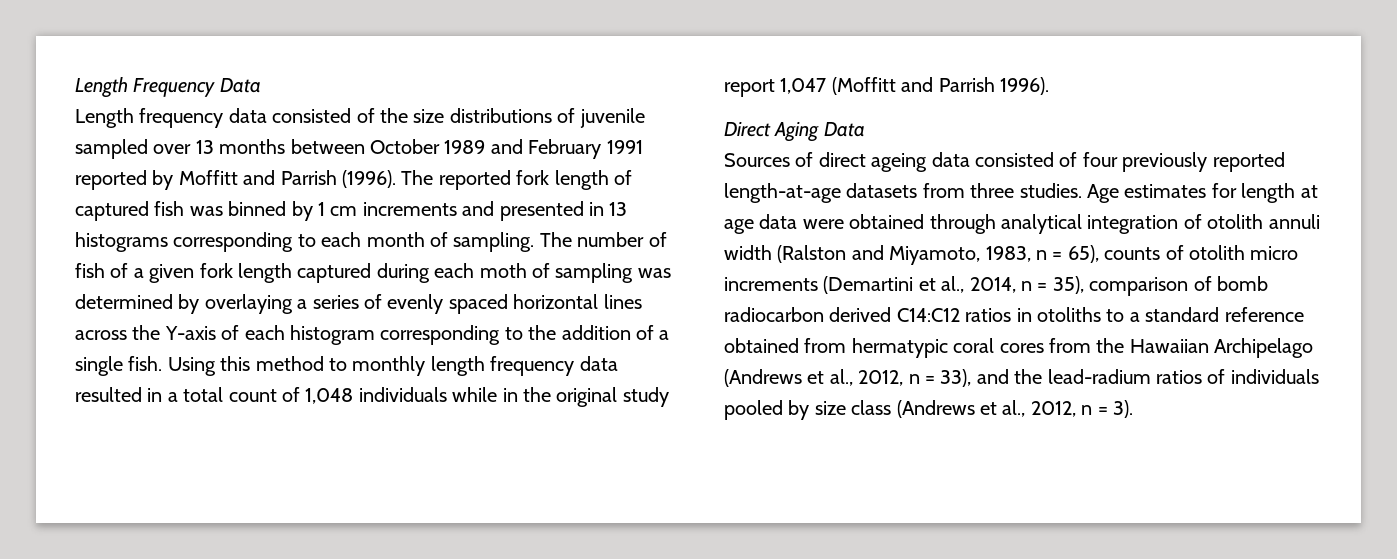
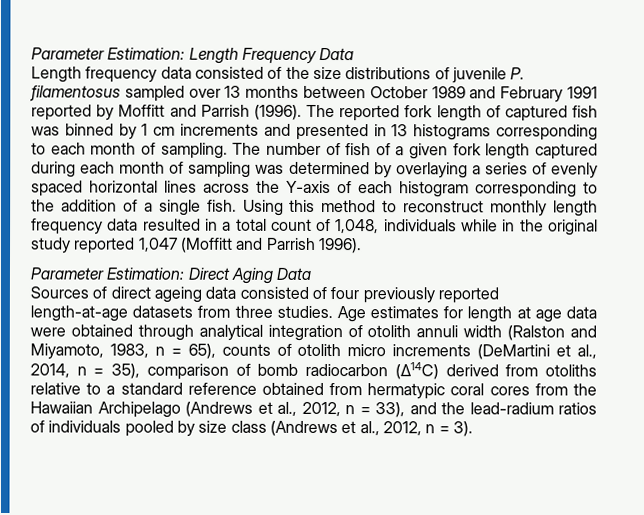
- Length Frequency Data
+ Parameter Estimation: Length Frequency Data
- Length frequency data consisted of the size distributions of juvenile sampled over 13 months between October 1989 and February 1991 reported by Moffitt and Parrish (1996).
+ Length frequency data consisted of the size distributions of juvenile P. filamentosus sampled over 13 months between October 1989 and February 1991 reported by Moffitt and Parrish (1996).
- The number of fish of a given fork length captured during each moth of sampling was determined by overlaying a series of evenly spaced horizontal lines across the Y-axis of each histogram corresponding to the addition of a single fish.
+ The number of fish of a given fork length captured during each month of sampling was determined by overlaying a series of evenly spaced horizontal lines across the Y-axis of each histogram corresponding to the addition of a single fish.
- Using this method to monthly length frequency data resulted in a total count of 1,048 individuals while in the original study report 1,047 (Moffitt and Parrish 1996).
+ Using this method to reconstruct monthly length frequency data resulted in a total count of 1,048, individuals while in the original study reported 1,047 (Moffitt and Parrish 1996).
- Direct Aging Data
+ Parameter Estimation: Direct Aging Data
- Age estimates for length at age data were obtained through analytical integration of otolith annuli width (Ralston and Miyamoto, 1983, n = 65), counts of otolith micro increments (Demartini et al., 2014, n = 35), comparison of bomb radiocarbon derived C14:C12 ratios in otoliths to a standard reference obtained from hermatypic coral cores from the Hawaiian Archipelago (Andrews et al., 2012, n = 33), and the lead-radium ratios of individuals pooled by size class (Andrews et al., 2012, n = 3).
+ Age estimates for length at age data were obtained through analytical integration of otolith annuli width (Ralston and Miyamoto, 1983, n = 65), counts of otolith micro increments (DeMartini et al., 2014, n = 35), comparison of bomb radiocarbon (Δ14C) derived from otoliths relative to a standard reference obtained from hermatypic coral cores from the Hawaiian Archipelago (Andrews et al., 2012, n = 33), and the lead-radium ratios of individuals pooled by size class (Andrews et al., 2012, n = 3).

